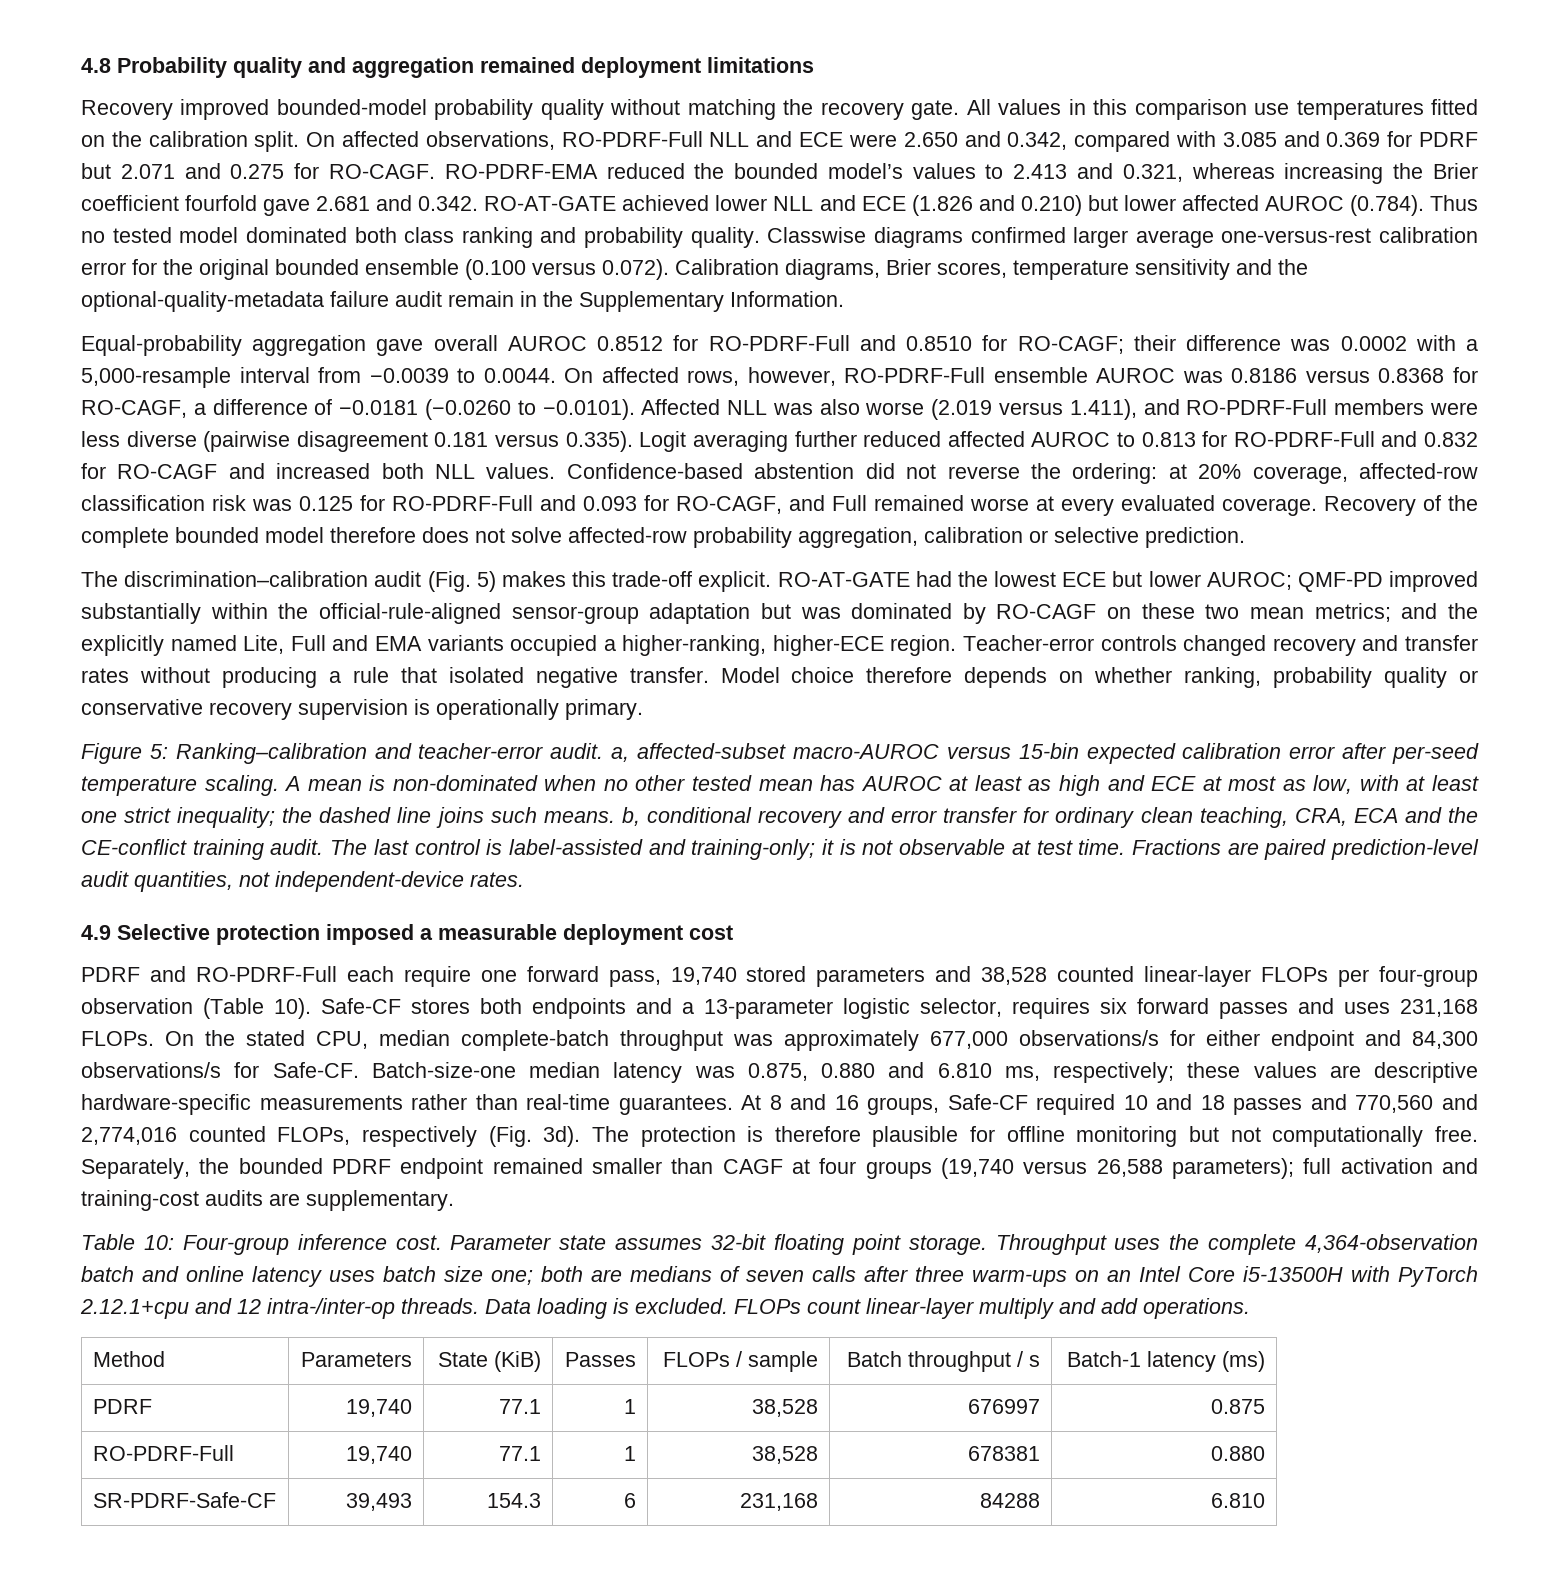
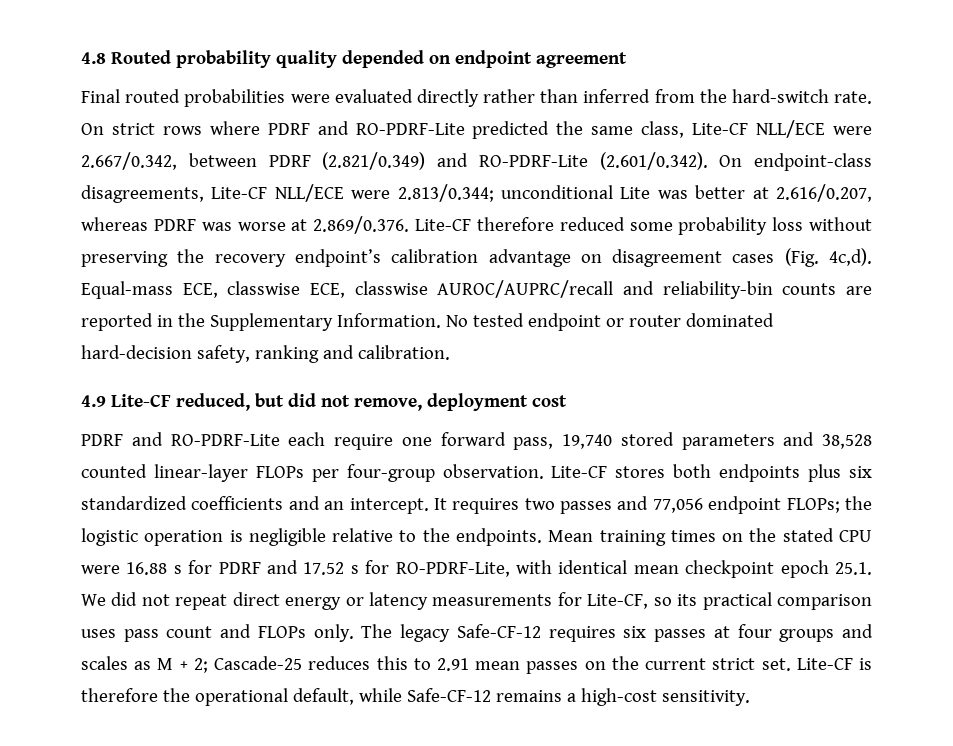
- 4.8 Probability quality and aggregation remained deployment limitations
- Recovery improved bounded-model probability quality without matching the recovery gate. All values in this comparison use temperatures fitted on the calibration split. On affected observations, RO-PDRF-Full NLL and ECE were 2.650 and 0.342, compared with 3.085 and 0.369 for PDRF but 2.071 and 0.275 for RO-CAGF. RO-PDRF-EMA reduced the bounded model’s values to 2.413 and 0.321, whereas increasing the Brier coefficient fourfold gave 2.681 and 0.342. RO-AT-GATE achieved lower NLL and ECE (1.826 and 0.210) but lower affected AUROC (0.784). Thus no tested model dominated both class ranking and probability quality. Classwise diagrams confirmed larger average one-versus-rest calibration error for the original bounded ensemble (0.100 versus 0.072). Calibration diagrams, Brier scores, temperature sensitivity and the optional-quality-metadata failure audit remain in the Supplementary Information.
- Equal-probability aggregation gave overall AUROC 0.8512 for RO-PDRF-Full and 0.8510 for RO-CAGF; their difference was 0.0002 with a 5,000-resample interval from −0.0039 to 0.0044. On affected rows, however, RO-PDRF-Full ensemble AUROC was 0.8186 versus 0.8368 for RO-CAGF, a difference of −0.0181 (−0.0260 to −0.0101). Affected NLL was also worse (2.019 versus 1.411), and RO-PDRF-Full members were less diverse (pairwise disagreement 0.181 versus 0.335). Logit averaging further reduced affected AUROC to 0.813 for RO-PDRF-Full and 0.832 for RO-CAGF and increased both NLL values. Confidence-based abstention did not reverse the ordering: at 20% coverage, affected-row classification risk was 0.125 for RO-PDRF-Full and 0.093 for RO-CAGF, and Full remained worse at every evaluated coverage. Recovery of the complete bounded model therefore does not solve affected-row probability aggregation, calibration or selective prediction.
- The discrimination–calibration audit (Fig. 5) makes this trade-off explicit. RO-AT-GATE had the lowest ECE but lower AUROC; QMF-PD improved substantially within the official-rule-aligned sensor-group adaptation but was dominated by RO-CAGF on these two mean metrics; and the explicitly named Lite, Full and EMA variants occupied a higher-ranking, higher-ECE region. Teacher-error controls changed recovery and transfer rates without producing a rule that isolated negative transfer. Model choice therefore depends on whether ranking, probability quality or conservative recovery supervision is operationally primary.
- Figure 5: Ranking–calibration and teacher-error audit. a, affected-subset macro-AUROC versus 15-bin expected calibration error after per-seed temperature scaling. A mean is non-dominated when no other tested mean has AUROC at least as high and ECE at most as low, with at least one strict inequality; the dashed line joins such means. b, conditional recovery and error transfer for ordinary clean teaching, CRA, ECA and the CE-conflict training audit. The last control is label-assisted and training-only; it is not observable at test time. Fractions are paired prediction-level audit quantities, not independent-device rates.
- 4.9 Selective protection imposed a measurable deployment cost
+ 4.8 Routed probability quality depended on endpoint agreement
+ Final routed probabilities were evaluated directly rather than inferred from the hard-switch rate. On strict rows where PDRF and RO-PDRF-Lite predicted the same class, Lite-CF NLL/ECE were 2.667/0.342, between PDRF (2.821/0.349) and RO-PDRF-Lite (2.601/0.342). On endpoint-class disagreements, Lite-CF NLL/ECE were 2.813/0.344; unconditional Lite was better at 2.616/0.207, whereas PDRF was worse at 2.869/0.376. Lite-CF therefore reduced some probability loss without preserving the recovery endpoint’s calibration advantage on disagreement cases (Fig. 4c,d). Equal-mass ECE, classwise ECE, classwise AUROC/AUPRC/recall and reliability-bin counts are reported in the Supplementary Information. No tested endpoint or router dominated hard-decision safety, ranking and calibration.
+ 4.9 Lite-CF reduced, but did not remove, deployment cost
- PDRF and RO-PDRF-Full each require one forward pass, 19,740 stored parameters and 38,528 counted linear-layer FLOPs per four-group observation (Table 10). Safe-CF stores both endpoints and a 13-parameter logistic selector, requires six forward passes and uses 231,168 FLOPs. On the stated CPU, median complete-batch throughput was approximately 677,000 observations/s for either endpoint and 84,300 observations/s for Safe-CF. Batch-size-one median latency was 0.875, 0.880 and 6.810 ms, respectively; these values are descriptive hardware-specific measurements rather than real-time guarantees. At 8 and 16 groups, Safe-CF required 10 and 18 passes and 770,560 and 2,774,016 counted FLOPs, respectively (Fig. 3d). The protection is therefore plausible for offline monitoring but not computationally free. Separately, the bounded PDRF endpoint remained smaller than CAGF at four groups (19,740 versus 26,588 parameters); full activation and training-cost audits are supplementary.
- Table 10: Four-group inference cost. Parameter state assumes 32-bit floating point storage. Throughput uses the complete 4,364-observation batch and online latency uses batch size one; both are medians of seven calls after three warm-ups on an Intel Core i5-13500H with PyTorch 2.12.1+cpu and 12 intra-/inter-op threads. Data loading is excluded. FLOPs count linear-layer multiply and add operations.
- Method | Parameters | State (KiB) | Passes | FLOPs / sample | Batch throughput / s | Batch-1 latency (ms)
- PDRF | 19,740 | 77.1 | 1 | 38,528 | 676997 | 0.875
- RO-PDRF-Full | 19,740 | 77.1 | 1 | 38,528 | 678381 | 0.880
- SR-PDRF-Safe-CF | 39,493 | 154.3 | 6 | 231,168 | 84288 | 6.810
+ PDRF and RO-PDRF-Lite each require one forward pass, 19,740 stored parameters and 38,528 counted linear-layer FLOPs per four-group observation. Lite-CF stores both endpoints plus six standardized coefficients and an intercept. It requires two passes and 77,056 endpoint FLOPs; the logistic operation is negligible relative to the endpoints. Mean training times on the stated CPU were 16.88 s for PDRF and 17.52 s for RO-PDRF-Lite, with identical mean checkpoint epoch 25.1. We did not repeat direct energy or latency measurements for Lite-CF, so its practical comparison uses pass count and FLOPs only. The legacy Safe-CF-12 requires six passes at four groups and scales as M + 2; Cascade-25 reduces this to 2.91 mean passes on the current strict set. Lite-CF is therefore the operational default, while Safe-CF-12 remains a high-cost sensitivity.

